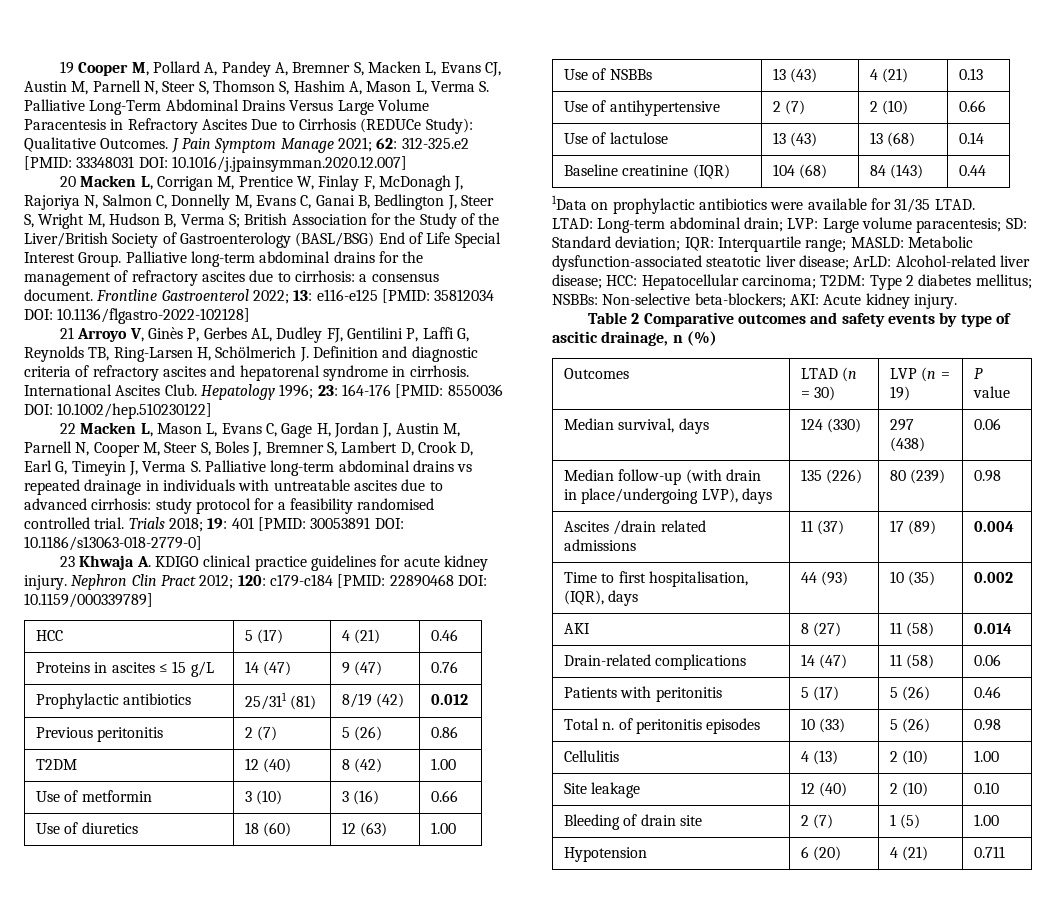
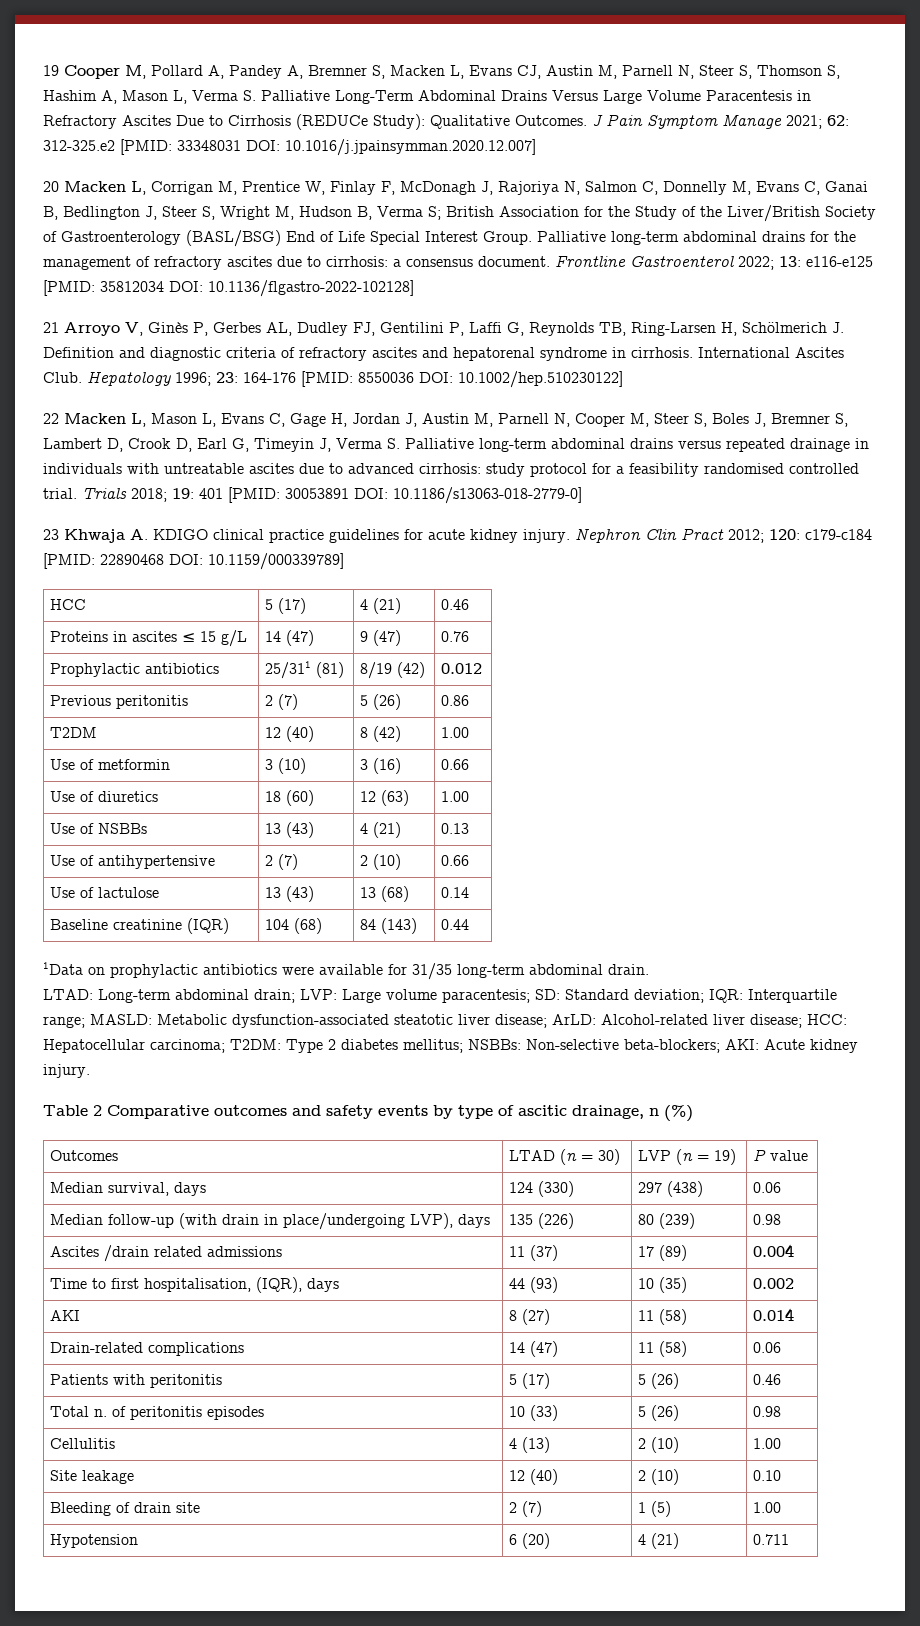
- 22 Macken L, Mason L, Evans C, Gage H, Jordan J, Austin M, Parnell N, Cooper M, Steer S, Boles J, Bremner S, Lambert D, Crook D, Earl G, Timeyin J, Verma S. Palliative long-term abdominal drains vs repeated drainage in individuals with untreatable ascites due to advanced cirrhosis: study protocol for a feasibility randomised controlled trial.
+ 22 Macken L, Mason L, Evans C, Gage H, Jordan J, Austin M, Parnell N, Cooper M, Steer S, Boles J, Bremner S, Lambert D, Crook D, Earl G, Timeyin J, Verma S. Palliative long-term abdominal drains versus repeated drainage in individuals with untreatable ascites due to advanced cirrhosis: study protocol for a feasibility randomised controlled trial.
- 1Data on prophylactic antibiotics were available for 31/35 LTAD.
+ 1Data on prophylactic antibiotics were available for 31/35 long-term abdominal drain.

